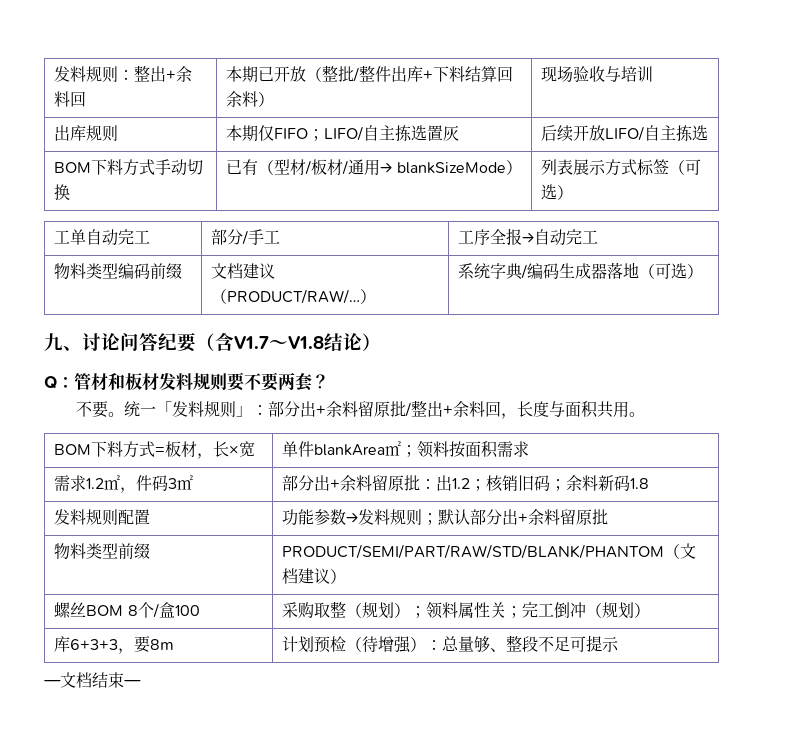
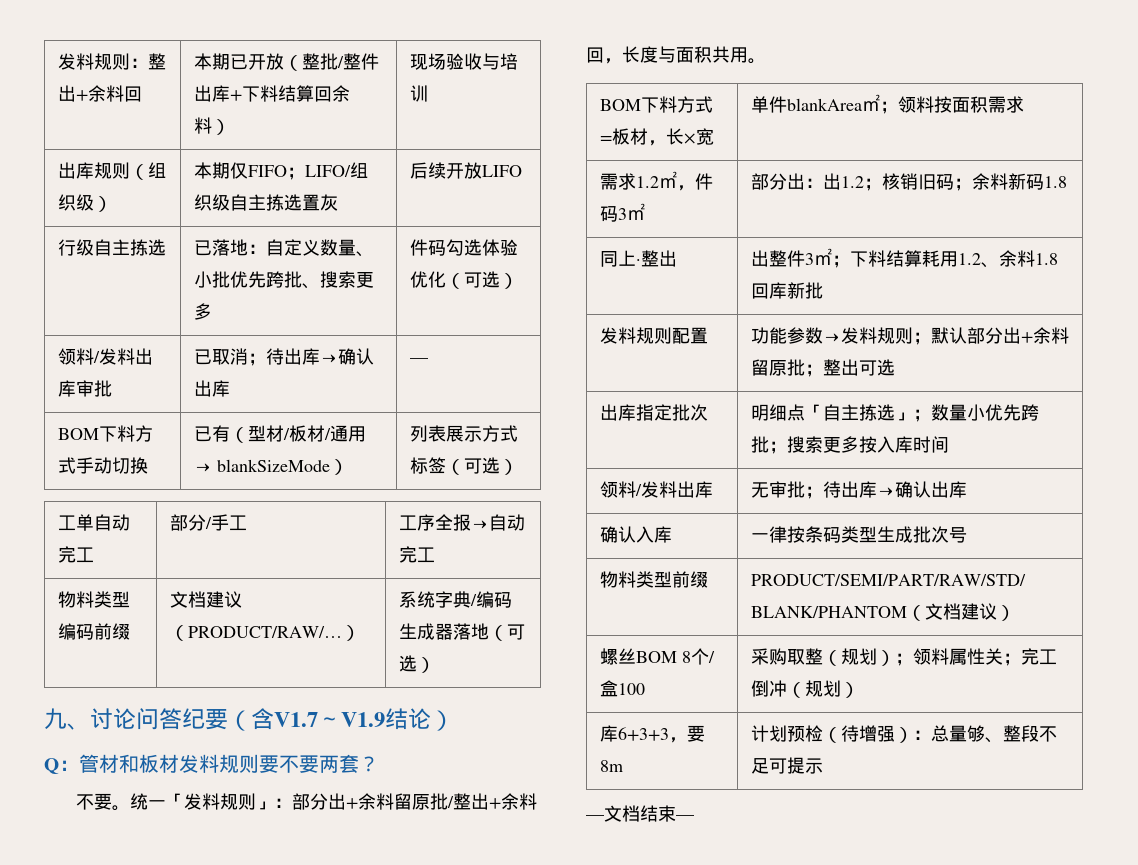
- 出库规则 | 本期仅FIFO；LIFO/自主拣选置灰 | 后续开放LIFO/自主拣选
+ 出库规则（组织级） | 本期仅FIFO；LIFO/组织级自主拣选置灰 | 后续开放LIFO
+ 行级自主拣选 | 已落地：自定义数量、小批优先跨批、搜索更多 | 件码勾选体验优化（可选）
+ 领料/发料出库审批 | 已取消；待出库→确认出库 | —
- 九、讨论问答纪要（含V1.7～V1.8结论）
+ 九、讨论问答纪要（含V1.7～V1.9结论）
- 需求1.2㎡，件码3㎡ | 部分出+余料留原批：出1.2；核销旧码；余料新码1.8
+ 需求1.2㎡，件码3㎡ | 部分出：出1.2；核销旧码；余料新码1.8
+ 同上·整出 | 出整件3㎡；下料结算耗用1.2、余料1.8回库新批
- 发料规则配置 | 功能参数→发料规则；默认部分出+余料留原批
+ 发料规则配置 | 功能参数→发料规则；默认部分出+余料留原批；整出可选
+ 出库指定批次 | 明细点「自主拣选」；数量小优先跨批；搜索更多按入库时间
+ 领料/发料出库 | 无审批；待出库→确认出库
+ 确认入库 | 一律按条码类型生成批次号

